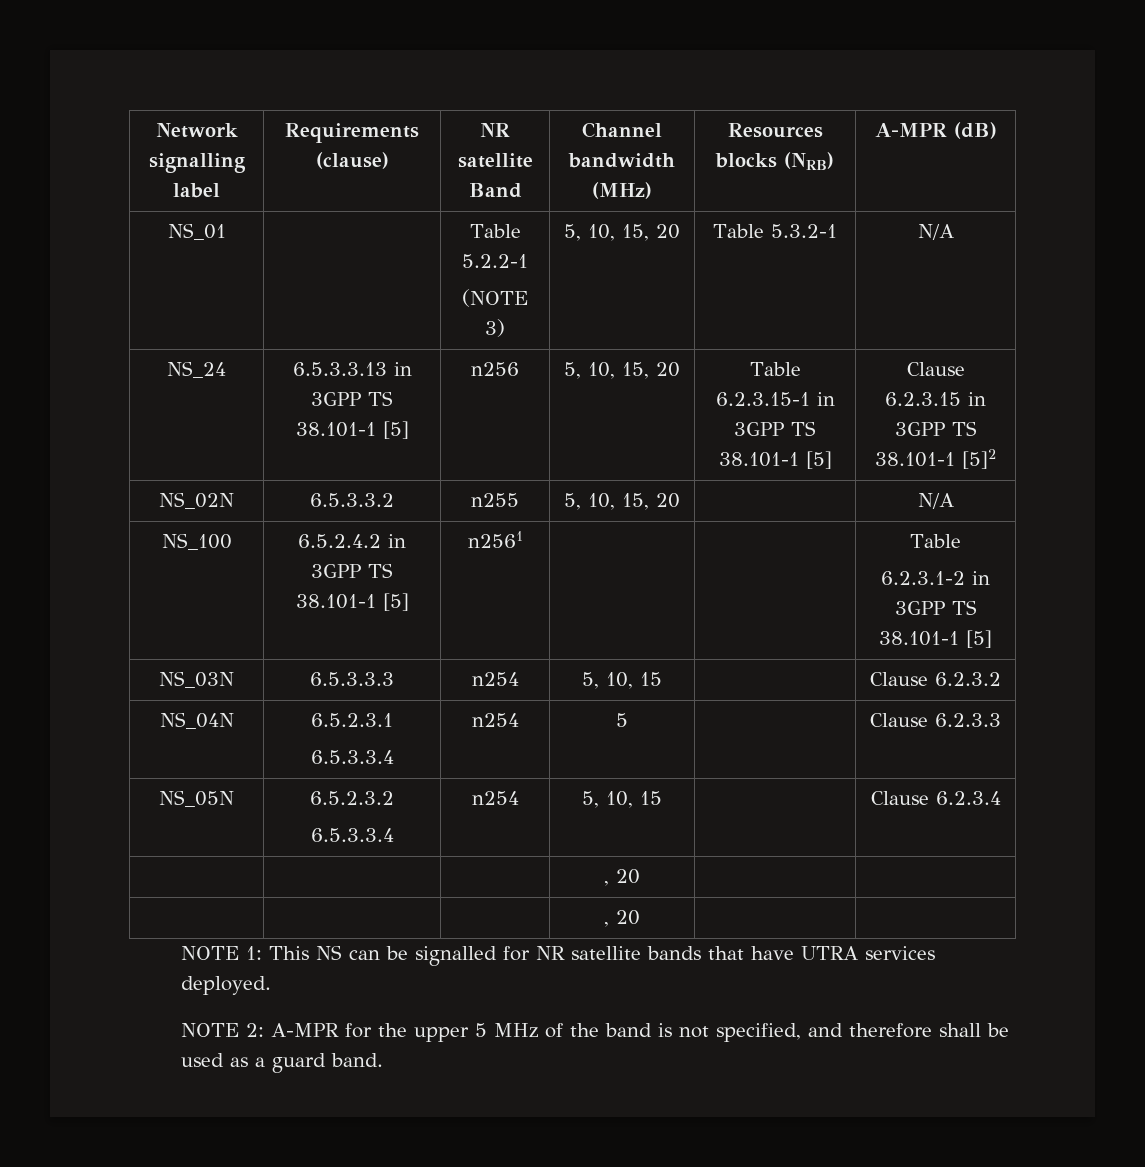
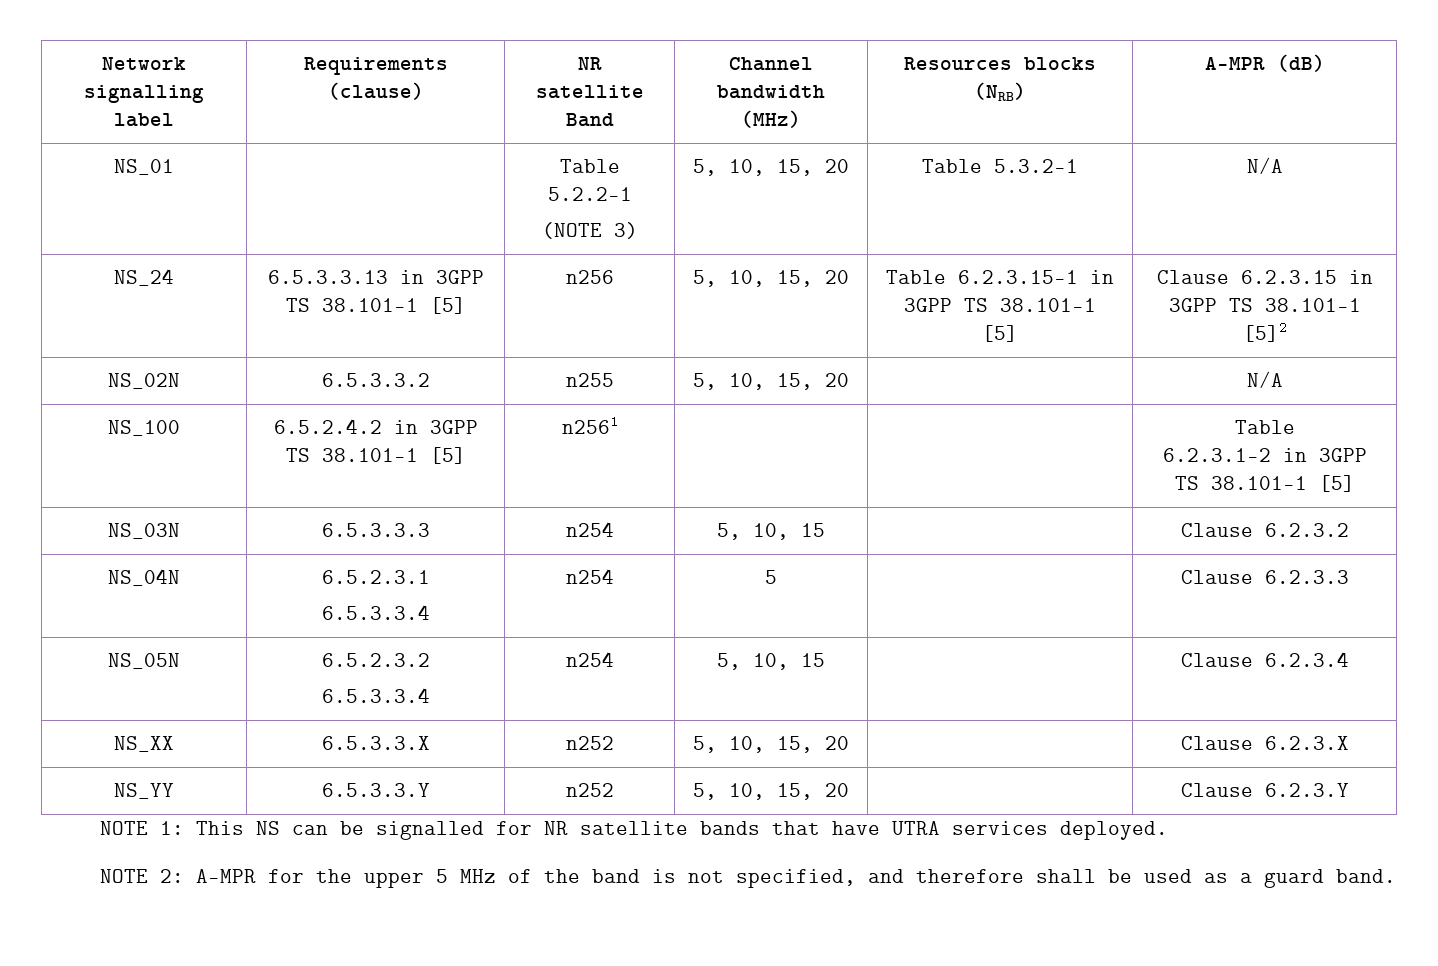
  NS_05N | 6.5.2.3.2
  6.5.3.3.4 | n254 | 5, 10, 15 | | Clause 6.2.3.4
- | | | , 20 | |
- | | | , 20 | |
+ NS_XX | 6.5.3.3.X | n252 | 5, 10, 15, 20 | | Clause 6.2.3.X
+ NS_YY | 6.5.3.3.Y | n252 | 5, 10, 15, 20 | | Clause 6.2.3.Y

